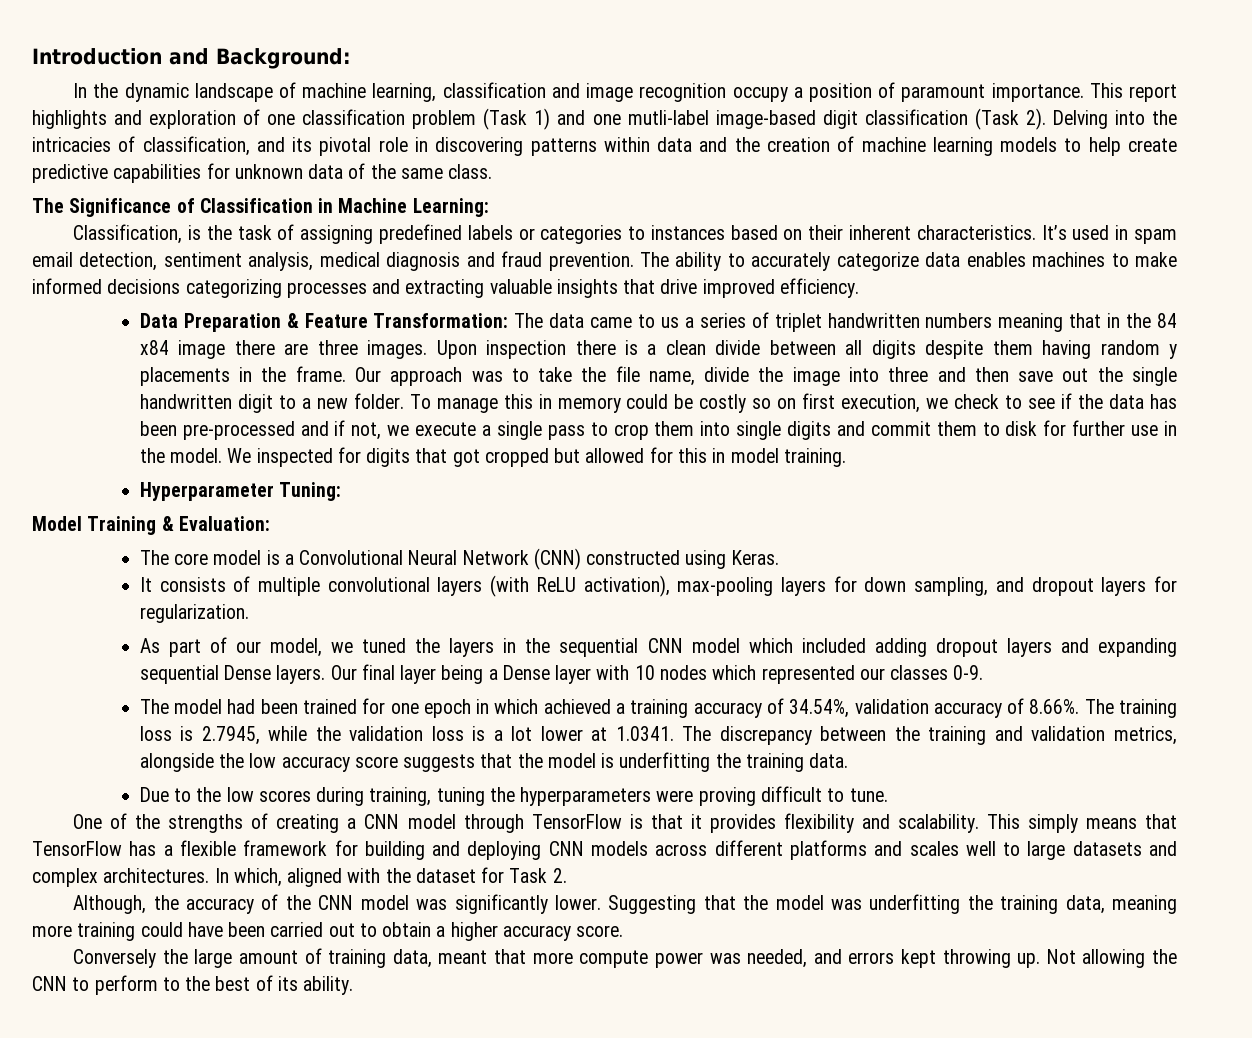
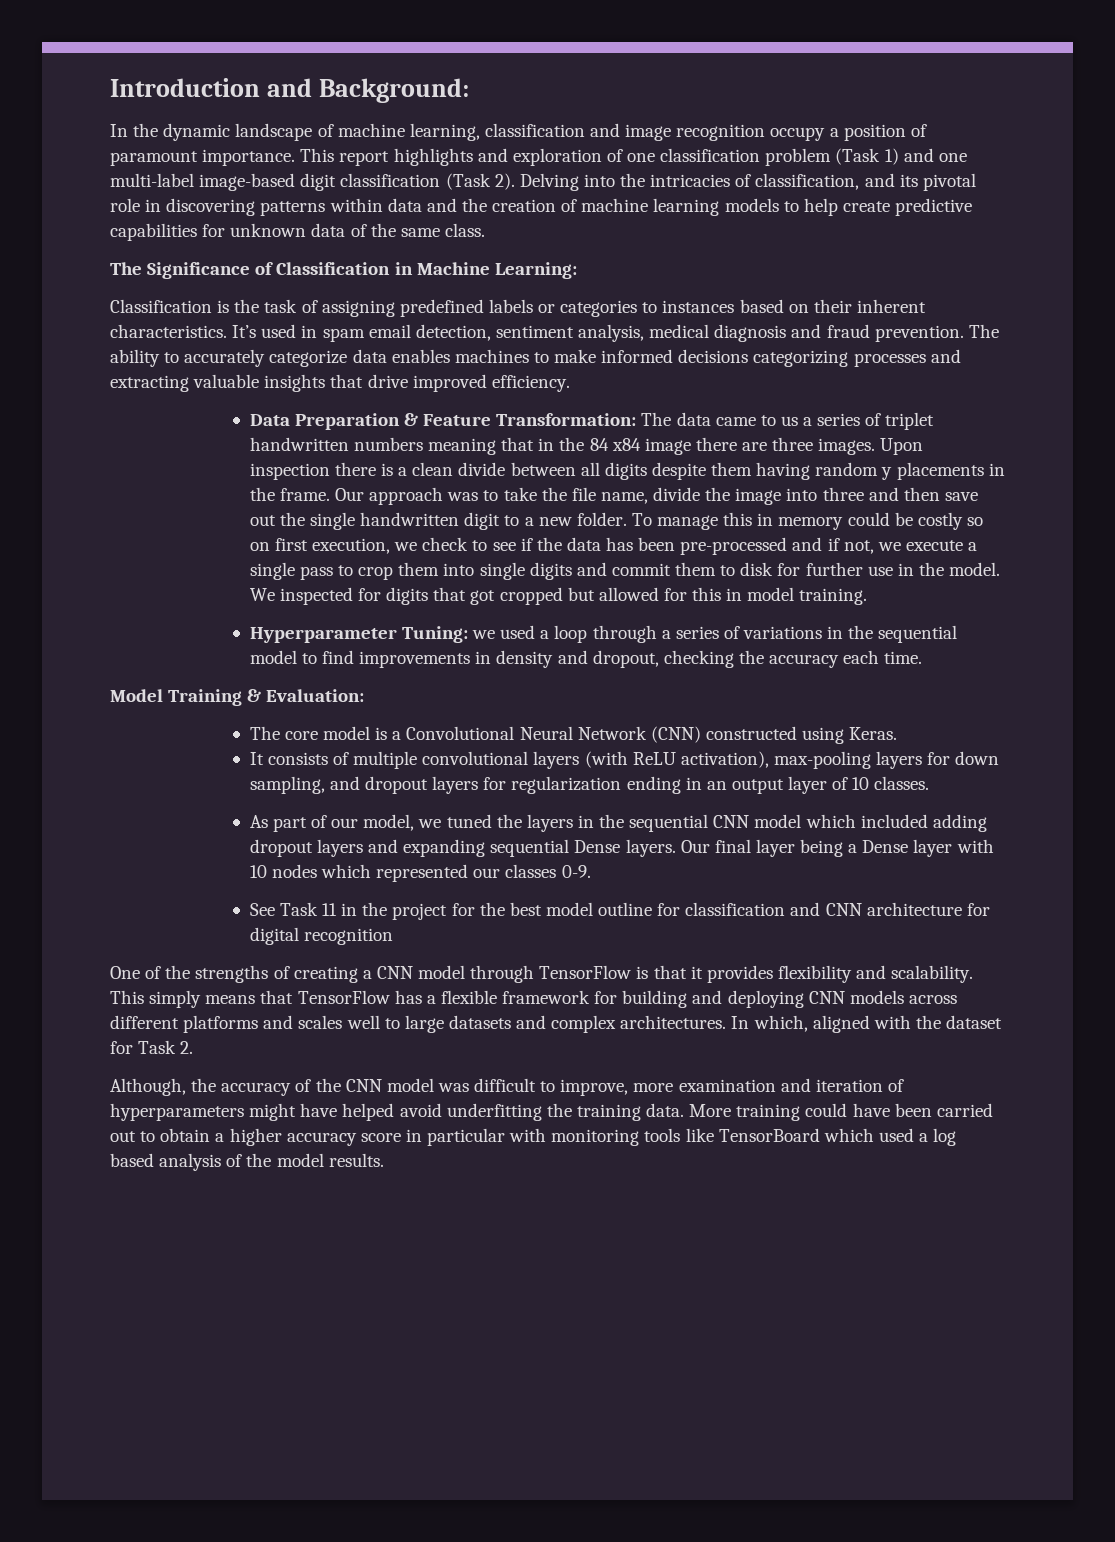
- This report highlights and exploration of one classification problem (Task 1) and one mutli-label image-based digit classification (Task 2).
+ This report highlights and exploration of one classification problem (Task 1) and one multi-label image-based digit classification (Task 2).
- Classification, is the task of assigning predefined labels or categories to instances based on their inherent characteristics.
+ Classification is the task of assigning predefined labels or categories to instances based on their inherent characteristics.
- Hyperparameter Tuning:
+ Hyperparameter Tuning: we used a loop through a series of variations in the sequential model to find improvements in density and dropout, checking the accuracy each time.
- It consists of multiple convolutional layers (with ReLU activation), max-pooling layers for down sampling, and dropout layers for regularization.
+ It consists of multiple convolutional layers (with ReLU activation), max-pooling layers for down sampling, and dropout layers for regularization ending in an output layer of 10 classes.
- The model had been trained for one epoch in which achieved a training accuracy of 34.54%, validation accuracy of 8.66%. The training loss is 2.7945, while the validation loss is a lot lower at 1.0341. The discrepancy between the training and validation metrics, alongside the low accuracy score suggests that the model is underfitting the training data.
- Due to the low scores during training, tuning the hyperparameters were proving difficult to tune.
+ See Task 11 in the project for the best model outline for classification and CNN architecture for digital recognition
- Although, the accuracy of the CNN model was significantly lower. Suggesting that the model was underfitting the training data, meaning more training could have been carried out to obtain a higher accuracy score.
- Conversely the large amount of training data, meant that more compute power was needed, and errors kept throwing up. Not allowing the CNN to perform to the best of its ability.
+ Although, the accuracy of the CNN model was difficult to improve, more examination and iteration of hyperparameters might have helped avoid underfitting the training data. More training could have been carried out to obtain a higher accuracy score in particular with monitoring tools like TensorBoard which used a log based analysis of the model results.

